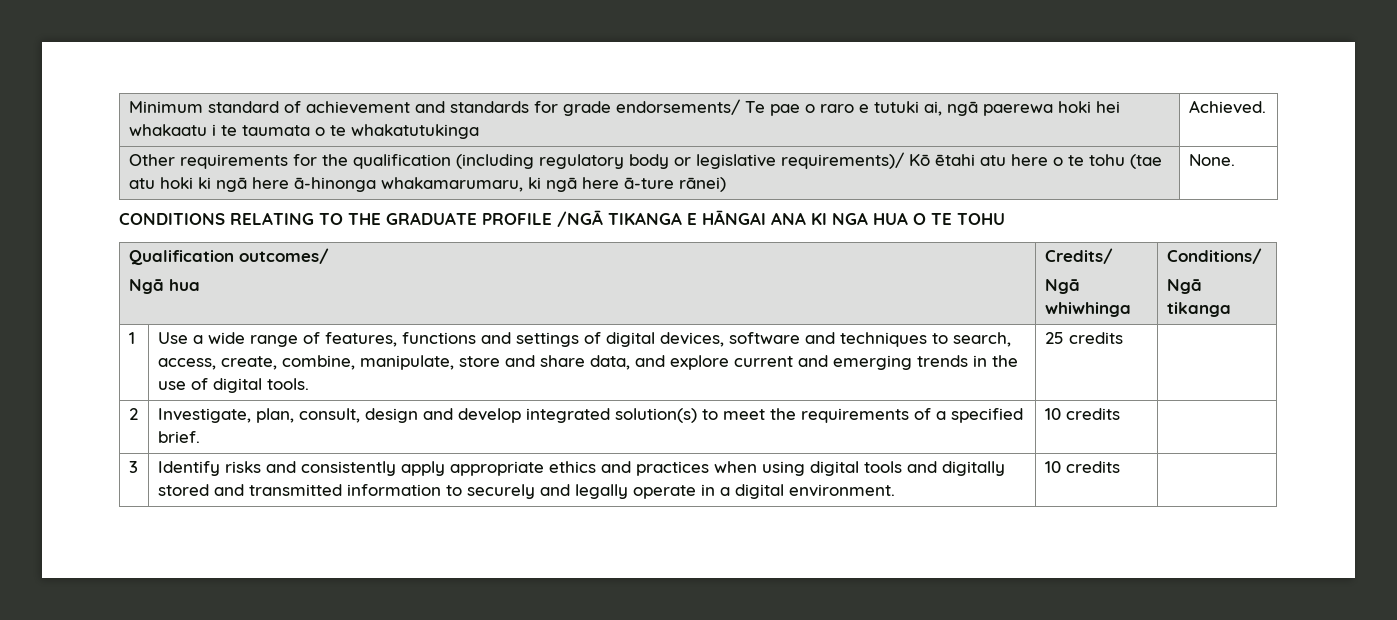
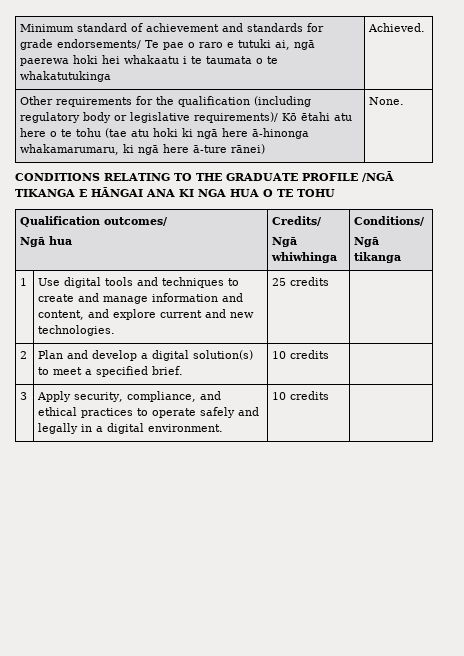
- 1 | Use a wide range of features, functions and settings of digital devices, software and techniques to search, access, create, combine, manipulate, store and share data, and explore current and emerging trends in the use of digital tools. | 25 credits |
- 2 | Investigate, plan, consult, design and develop integrated solution(s) to meet the requirements of a specified brief. | 10 credits |
+ 1 | Use digital tools and techniques to create and manage information and content, and explore current and new technologies. | 25 credits |
+ 2 | Plan and develop a digital solution(s) to meet a specified brief. | 10 credits |
- 3 | Identify risks and consistently apply appropriate ethics and practices when using digital tools and digitally stored and transmitted information to securely and legally operate in a digital environment. | 10 credits |
+ 3 | Apply security, compliance, and ethical practices to operate safely and legally in a digital environment. | 10 credits |

